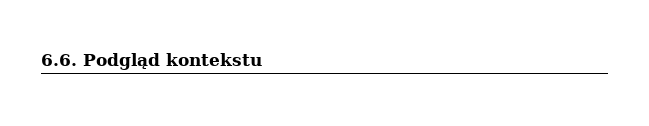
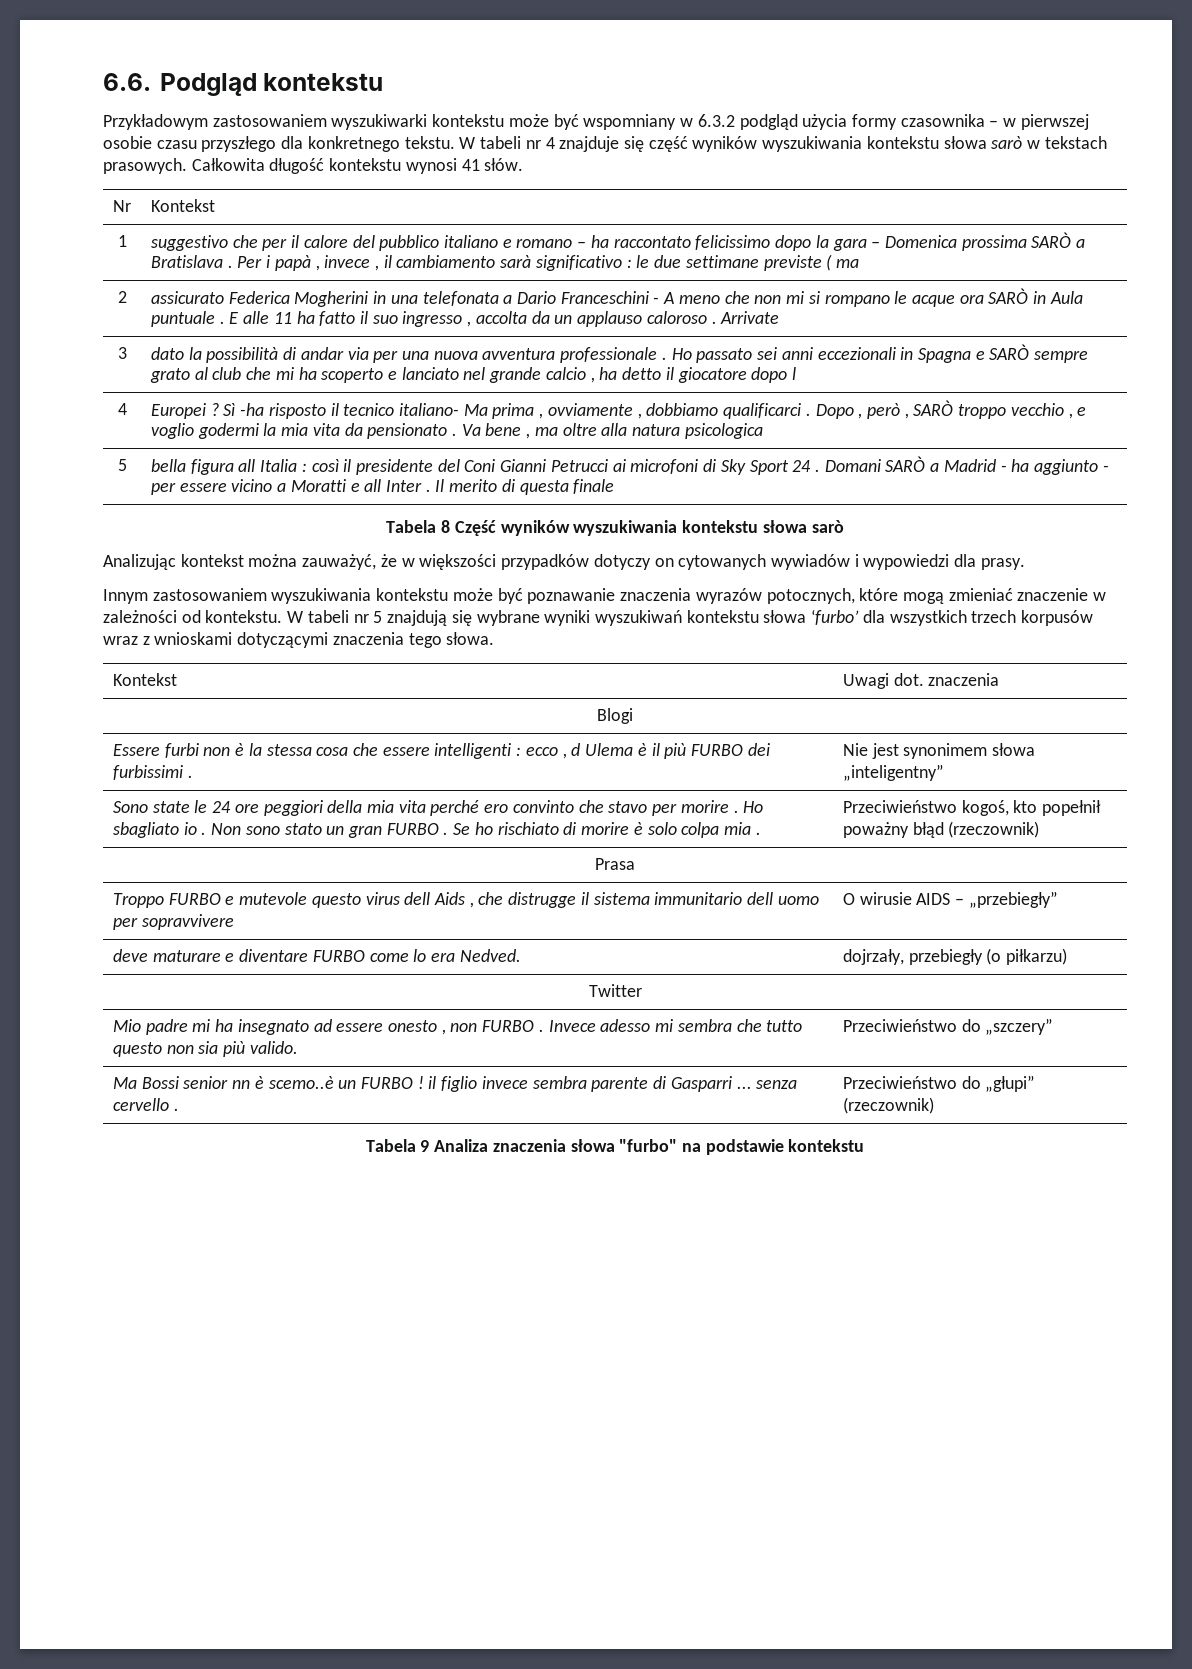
+ Przykładowym zastosowaniem wyszukiwarki kontekstu może być wspomniany w 6.3.2 podgląd użycia formy czasownika – w pierwszej osobie czasu przyszłego dla konkretnego tekstu. W tabeli nr 4 znajduje się część wyników wyszukiwania kontekstu słowa sarò w tekstach prasowych. Całkowita długość kontekstu wynosi 41 słów.
+ Nr | Kontekst
+ 1 | suggestivo che per il calore del pubblico italiano e romano – ha raccontato felicissimo dopo la gara – Domenica prossima SARÒ a Bratislava . Per i papà , invece , il cambiamento sarà significativo : le due settimane previste ( ma
+ 2 | assicurato Federica Mogherini in una telefonata a Dario Franceschini - A meno che non mi si rompano le acque ora SARÒ in Aula puntuale . E alle 11 ha fatto il suo ingresso , accolta da un applauso caloroso . Arrivate
+ 3 | dato la possibilità di andar via per una nuova avventura professionale . Ho passato sei anni eccezionali in Spagna e SARÒ sempre grato al club che mi ha scoperto e lanciato nel grande calcio , ha detto il giocatore dopo l
+ 4 | Europei ? Sì -ha risposto il tecnico italiano- Ma prima , ovviamente , dobbiamo qualificarci . Dopo , però , SARÒ troppo vecchio , e voglio godermi la mia vita da pensionato . Va bene , ma oltre alla natura psicologica
+ 5 | bella figura all Italia : così il presidente del Coni Gianni Petrucci ai microfoni di Sky Sport 24 . Domani SARÒ a Madrid - ha aggiunto - per essere vicino a Moratti e all Inter . Il merito di questa finale
+ Tabela 8 Część wyników wyszukiwania kontekstu słowa sarò
+ Analizując kontekst można zauważyć, że w większości przypadków dotyczy on cytowanych wywiadów i wypowiedzi dla prasy.
+ Innym zastosowaniem wyszukiwania kontekstu może być poznawanie znaczenia wyrazów potocznych, które mogą zmieniać znaczenie w zależności od kontekstu. W tabeli nr 5 znajdują się wybrane wyniki wyszukiwań kontekstu słowa ‘furbo’ dla wszystkich trzech korpusów wraz z wnioskami dotyczącymi znaczenia tego słowa.
+ Kontekst | Uwagi dot. znaczenia
+ Blogi
+ Essere furbi non è la stessa cosa che essere intelligenti : ecco , d Ulema è il più FURBO dei furbissimi . | Nie jest synonimem słowa „inteligentny”
+ Sono state le 24 ore peggiori della mia vita perché ero convinto che stavo per morire . Ho sbagliato io . Non sono stato un gran FURBO . Se ho rischiato di morire è solo colpa mia . | Przeciwieństwo kogoś, kto popełnił poważny błąd (rzeczownik)
+ Prasa
+ Troppo FURBO e mutevole questo virus dell Aids , che distrugge il sistema immunitario dell uomo per sopravvivere | O wirusie AIDS – „przebiegły”
+ deve maturare e diventare FURBO come lo era Nedved. | dojrzały, przebiegły (o piłkarzu)
+ Twitter
+ Mio padre mi ha insegnato ad essere onesto , non FURBO . Invece adesso mi sembra che tutto questo non sia più valido. | Przeciwieństwo do „szczery”
+ Ma Bossi senior nn è scemo..è un FURBO ! il figlio invece sembra parente di Gasparri ... senza cervello . | Przeciwieństwo do „głupi” (rzeczownik)
+ Tabela 9 Analiza znaczenia słowa "furbo" na podstawie kontekstu

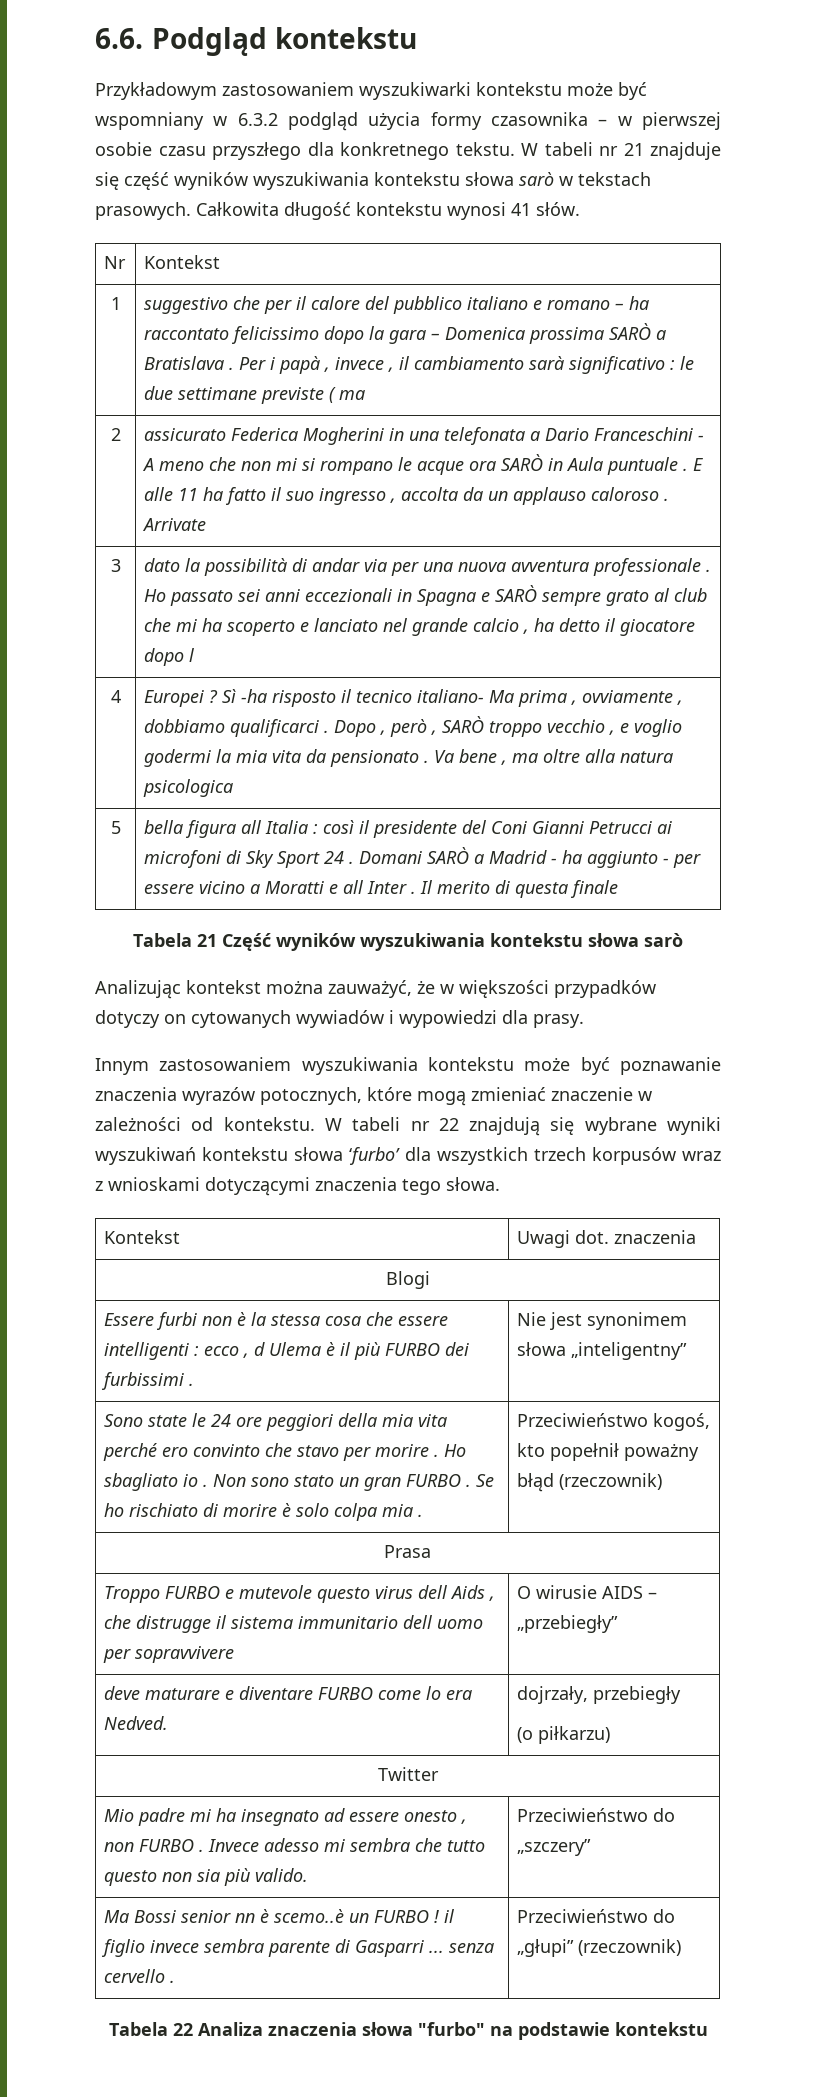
- W tabeli nr 4 znajduje się część wyników wyszukiwania kontekstu słowa sarò w tekstach prasowych.
+ W tabeli nr 21 znajduje się część wyników wyszukiwania kontekstu słowa sarò w tekstach prasowych.
- Tabela 8 Część wyników wyszukiwania kontekstu słowa sarò
+ Tabela 21 Część wyników wyszukiwania kontekstu słowa sarò
- W tabeli nr 5 znajdują się wybrane wyniki wyszukiwań kontekstu słowa ‘furbo’ dla wszystkich trzech korpusów wraz z wnioskami dotyczącymi znaczenia tego słowa.
+ W tabeli nr 22 znajdują się wybrane wyniki wyszukiwań kontekstu słowa ‘furbo’ dla wszystkich trzech korpusów wraz z wnioskami dotyczącymi znaczenia tego słowa.
- deve maturare e diventare FURBO come lo era Nedved. | dojrzały, przebiegły (o piłkarzu)
+ deve maturare e diventare FURBO come lo era Nedved. | dojrzały, przebiegły
+ (o piłkarzu)
- Tabela 9 Analiza znaczenia słowa "furbo" na podstawie kontekstu
+ Tabela 22 Analiza znaczenia słowa "furbo" na podstawie kontekstu

